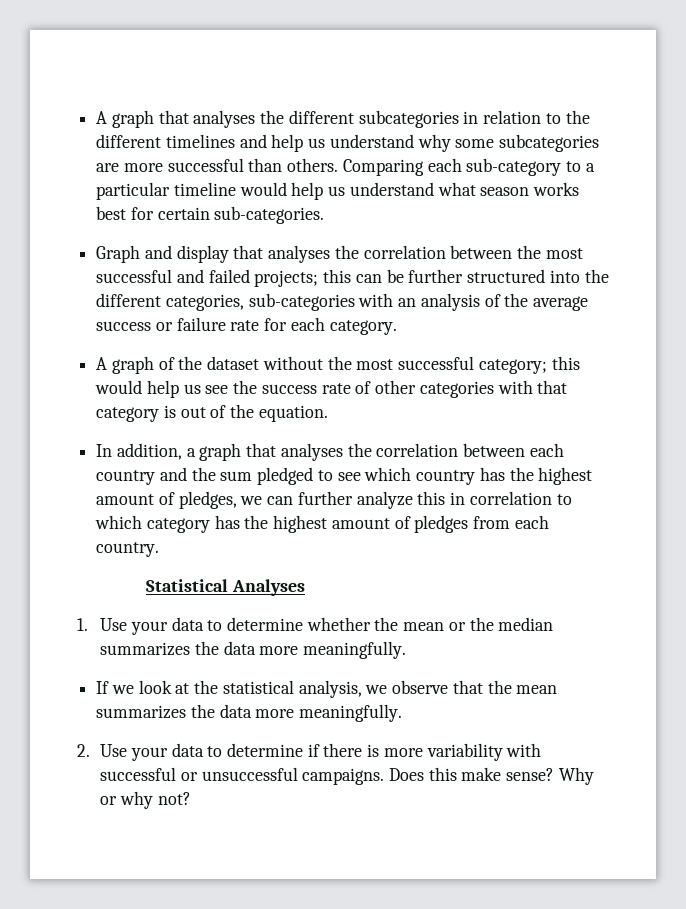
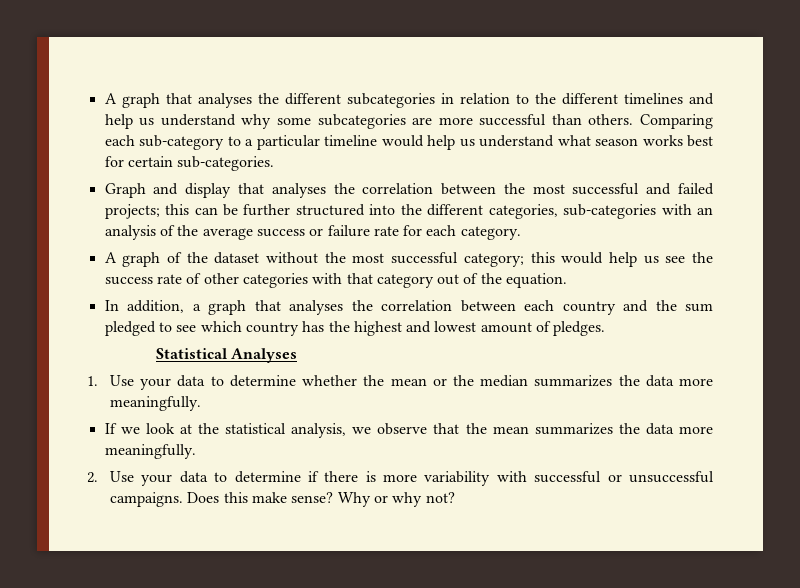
- A graph of the dataset without the most successful category; this would help us see the success rate of other categories with that category is out of the equation.
+ A graph of the dataset without the most successful category; this would help us see the success rate of other categories with that category out of the equation.
- In addition, a graph that analyses the correlation between each country and the sum pledged to see which country has the highest amount of pledges, we can further analyze this in correlation to which category has the highest amount of pledges from each country.
+ In addition, a graph that analyses the correlation between each country and the sum pledged to see which country has the highest and lowest amount of pledges.

